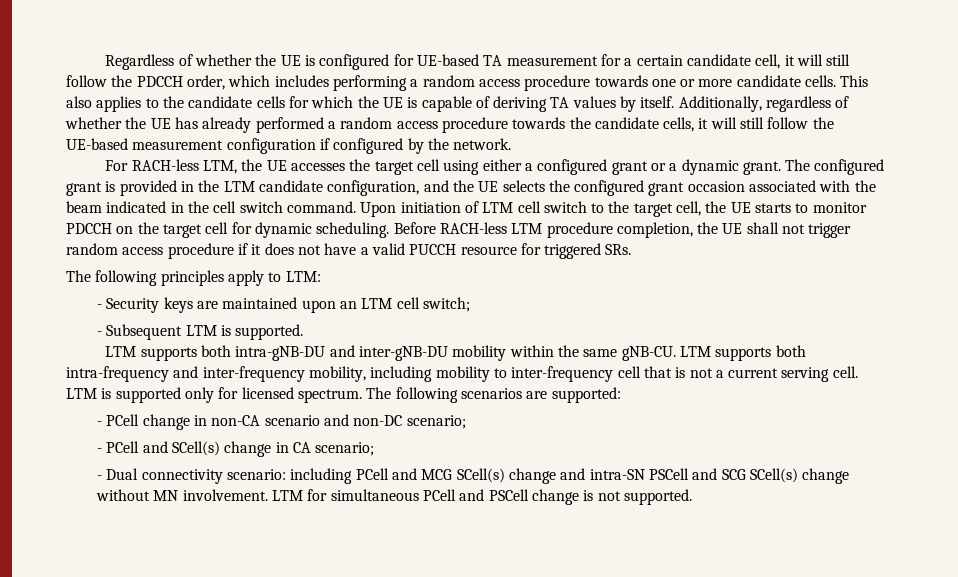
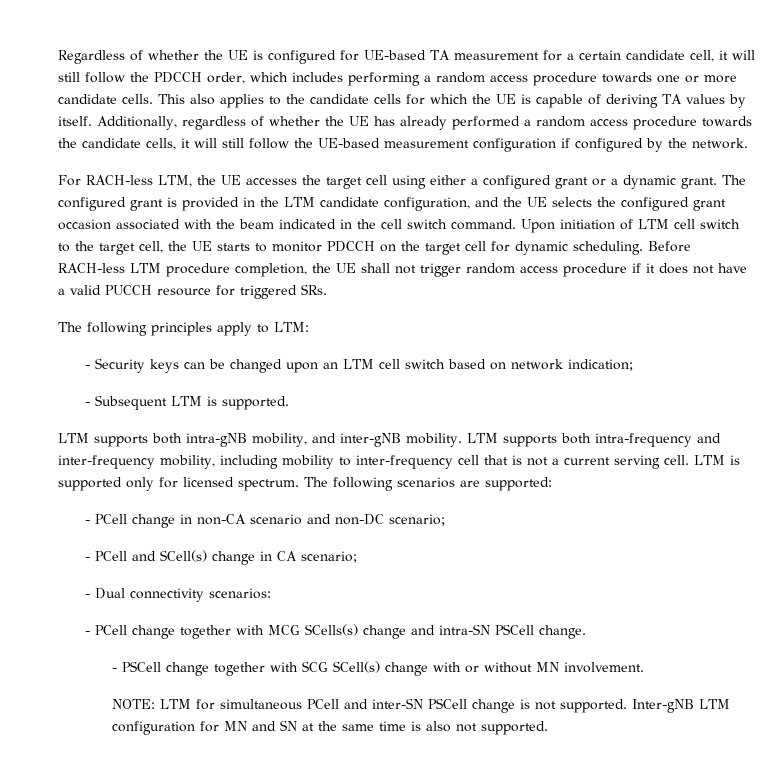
- - Security keys are maintained upon an LTM cell switch;
+ - Security keys can be changed upon an LTM cell switch based on network indication;
- LTM supports both intra-gNB-DU and inter-gNB-DU mobility within the same gNB-CU.
+ LTM supports both intra-gNB mobility, and inter-gNB mobility.
- - Dual connectivity scenario: including PCell and MCG SCell(s) change and intra-SN PSCell and SCG SCell(s) change without MN involvement. LTM for simultaneous PCell and PSCell change is not supported.
+ - Dual connectivity scenarios:
+ - PCell change together with MCG SCells(s) change and intra-SN PSCell change.
+ - PSCell change together with SCG SCell(s) change with or without MN involvement.
+ NOTE: LTM for simultaneous PCell and inter-SN PSCell change is not supported.
+ Inter-gNB LTM configuration for MN and SN at the same time is also not supported.

